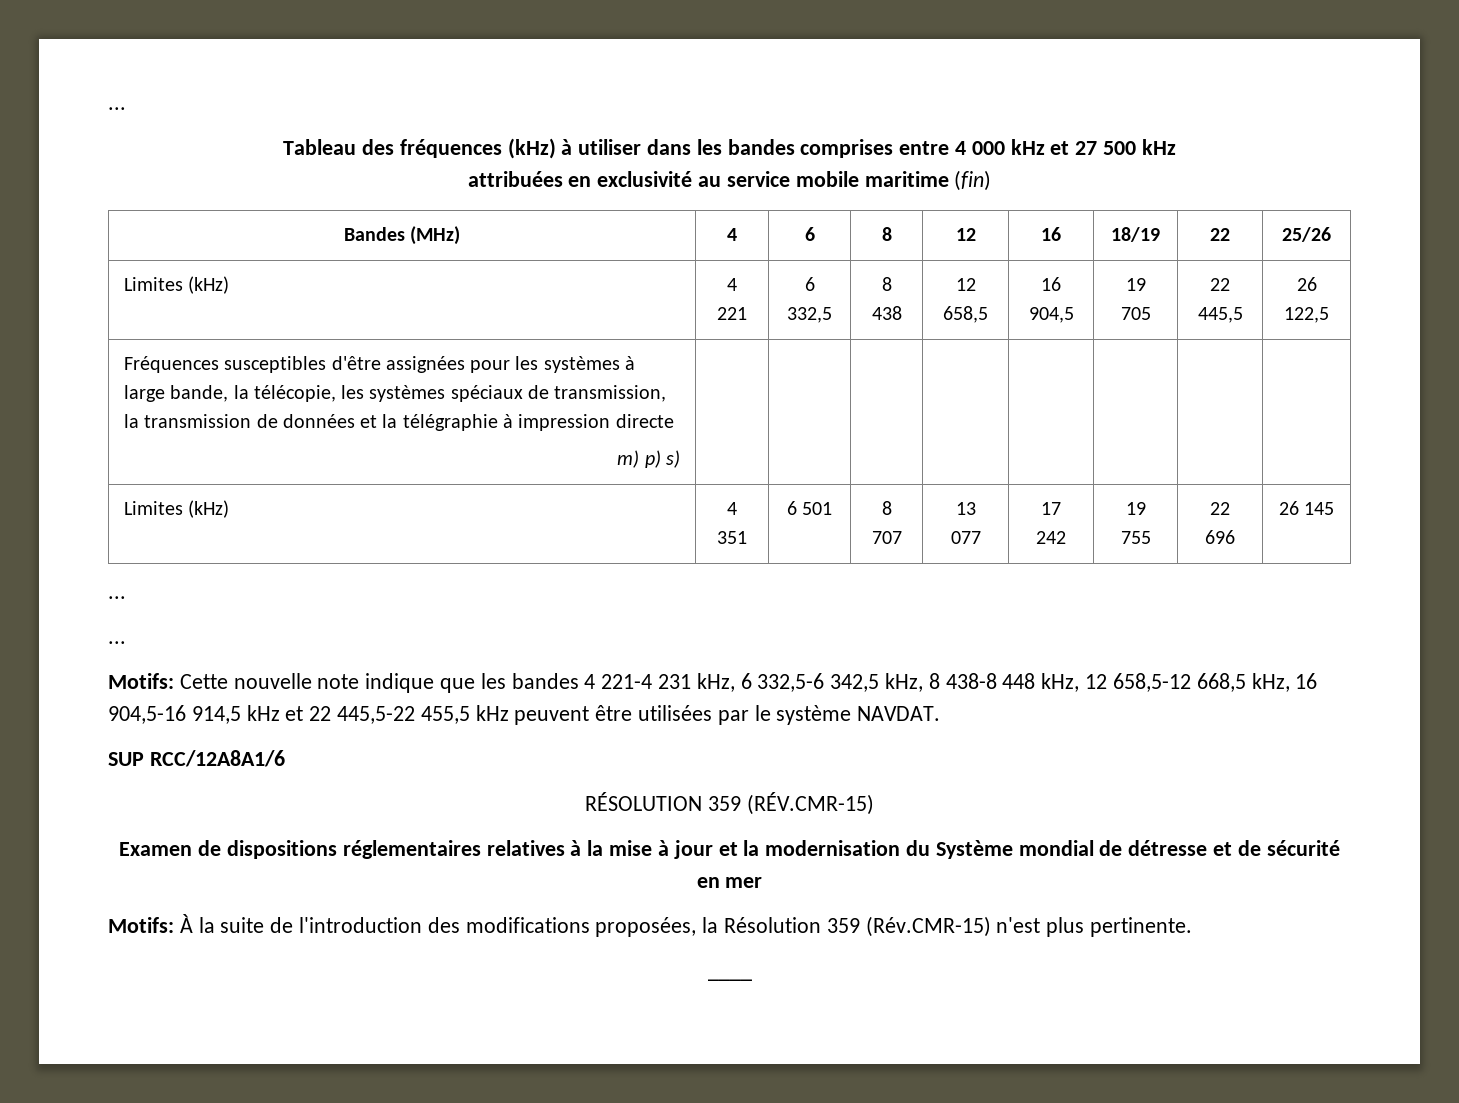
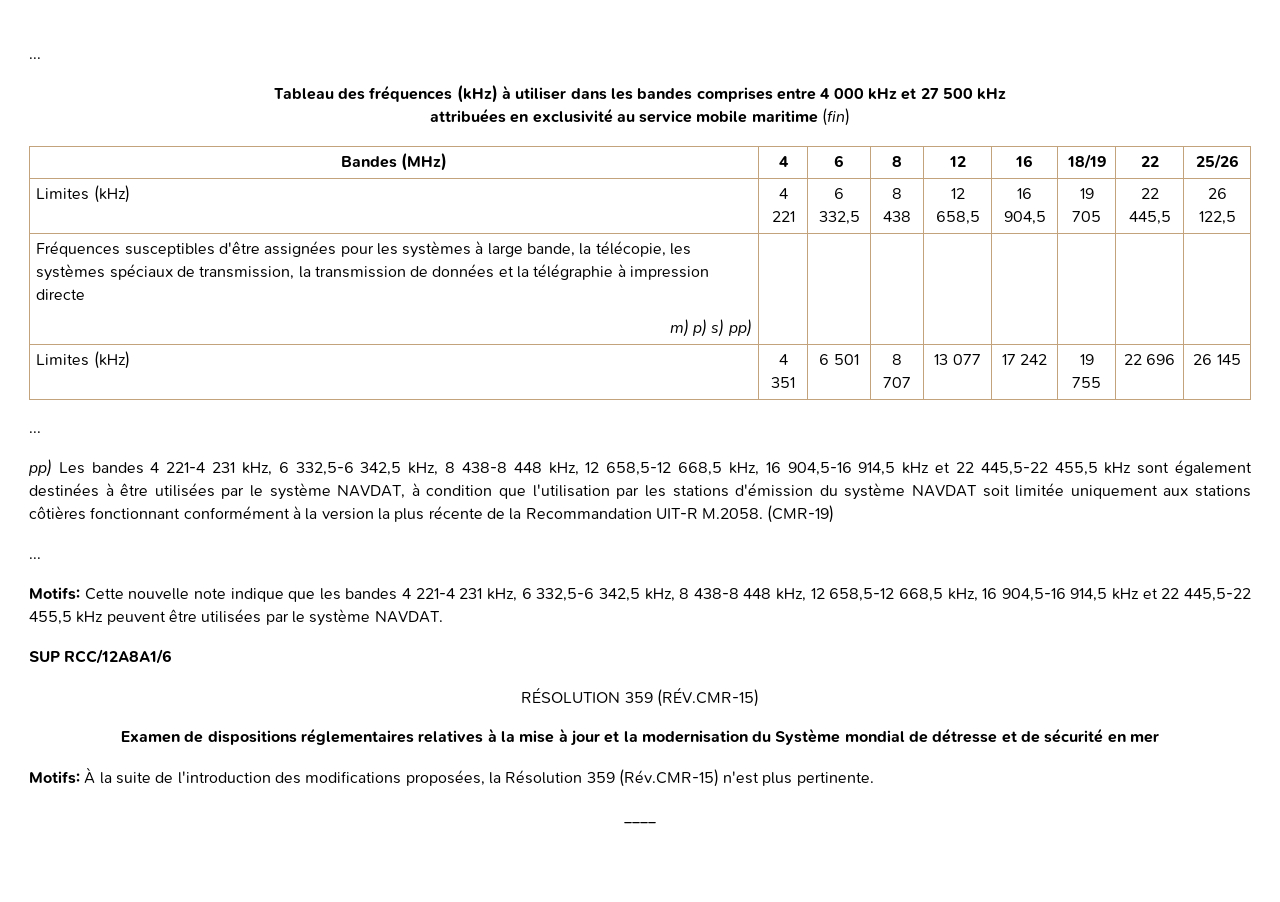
  Fréquences susceptibles d'être assignées pour les systèmes à large bande, la télécopie, les systèmes spéciaux de transmission, la transmission de données et la télégraphie à impression directe
- m) p) s) | | | | | | | |
+ m) p) s) pp) | | | | | | | |
+ pp) Les bandes 4 221-4 231 kHz, 6 332,5-6 342,5 kHz, 8 438-8 448 kHz, 12 658,5-12 668,5 kHz, 16 904,5-16 914,5 kHz et 22 445,5-22 455,5 kHz sont également destinées à être utilisées par le système NAVDAT, à condition que l'utilisation par les stations d'émission du système NAVDAT soit limitée uniquement aux stations côtières fonctionnant conformément à la version la plus récente de la Recommandation UIT-R M.2058. (CMR-19)

